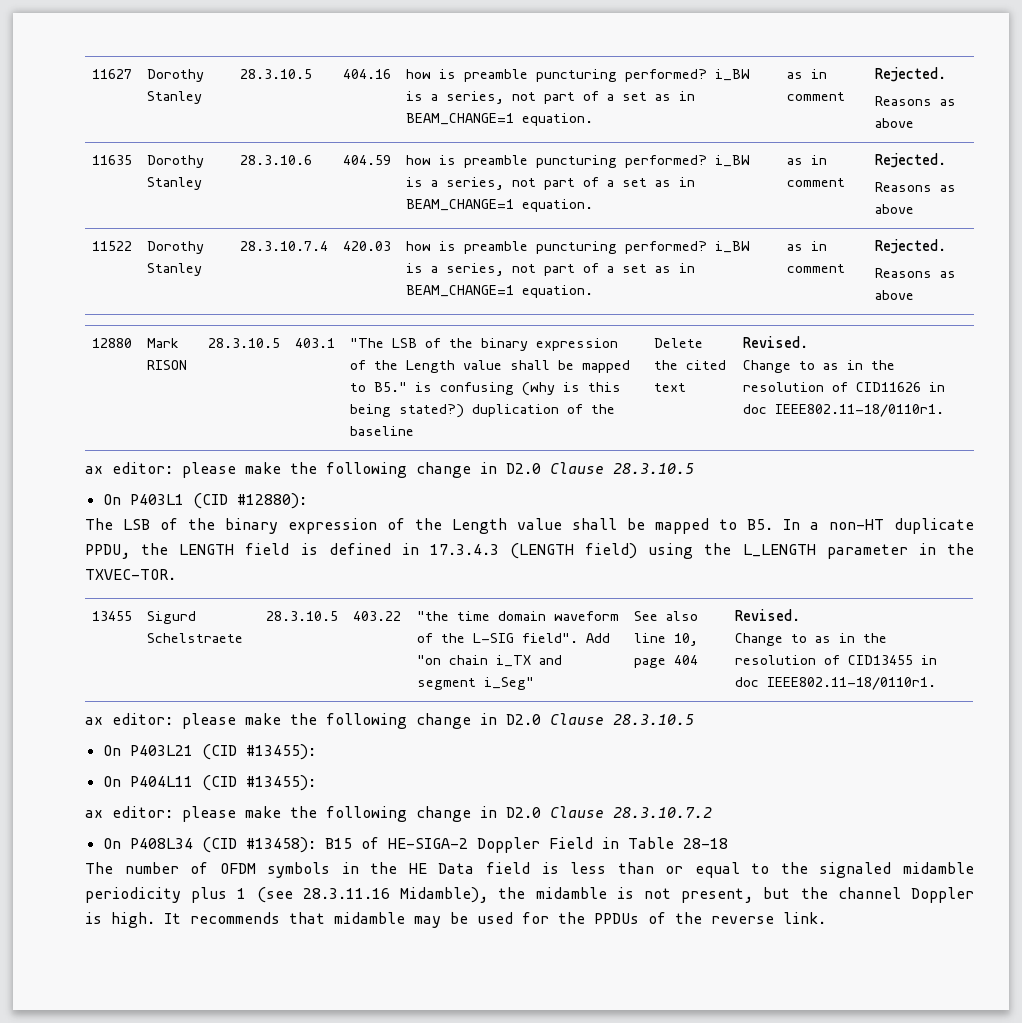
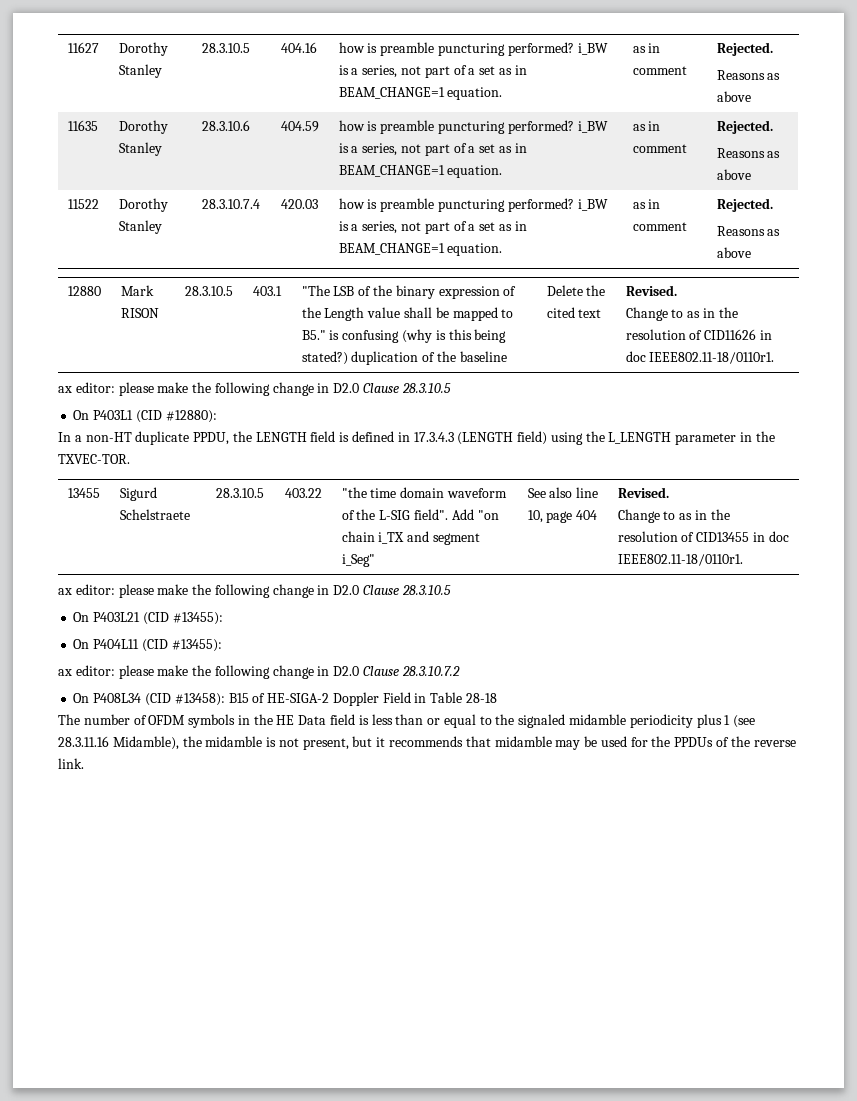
- The LSB of the binary expression of the Length value shall be mapped to B5. In a non-HT duplicate PPDU, the LENGTH field is defined in 17.3.4.3 (LENGTH field) using the L_LENGTH parameter in the TXVEC-TOR.
+ In a non-HT duplicate PPDU, the LENGTH field is defined in 17.3.4.3 (LENGTH field) using the L_LENGTH parameter in the TXVEC-TOR.
- The number of OFDM symbols in the HE Data field is less than or equal to the signaled midamble periodicity plus 1 (see 28.3.11.16 Midamble), the midamble is not present, but the channel Doppler is high. It recommends that midamble may be used for the PPDUs of the reverse link.
+ The number of OFDM symbols in the HE Data field is less than or equal to the signaled midamble periodicity plus 1 (see 28.3.11.16 Midamble), the midamble is not present, but it recommends that midamble may be used for the PPDUs of the reverse link.

